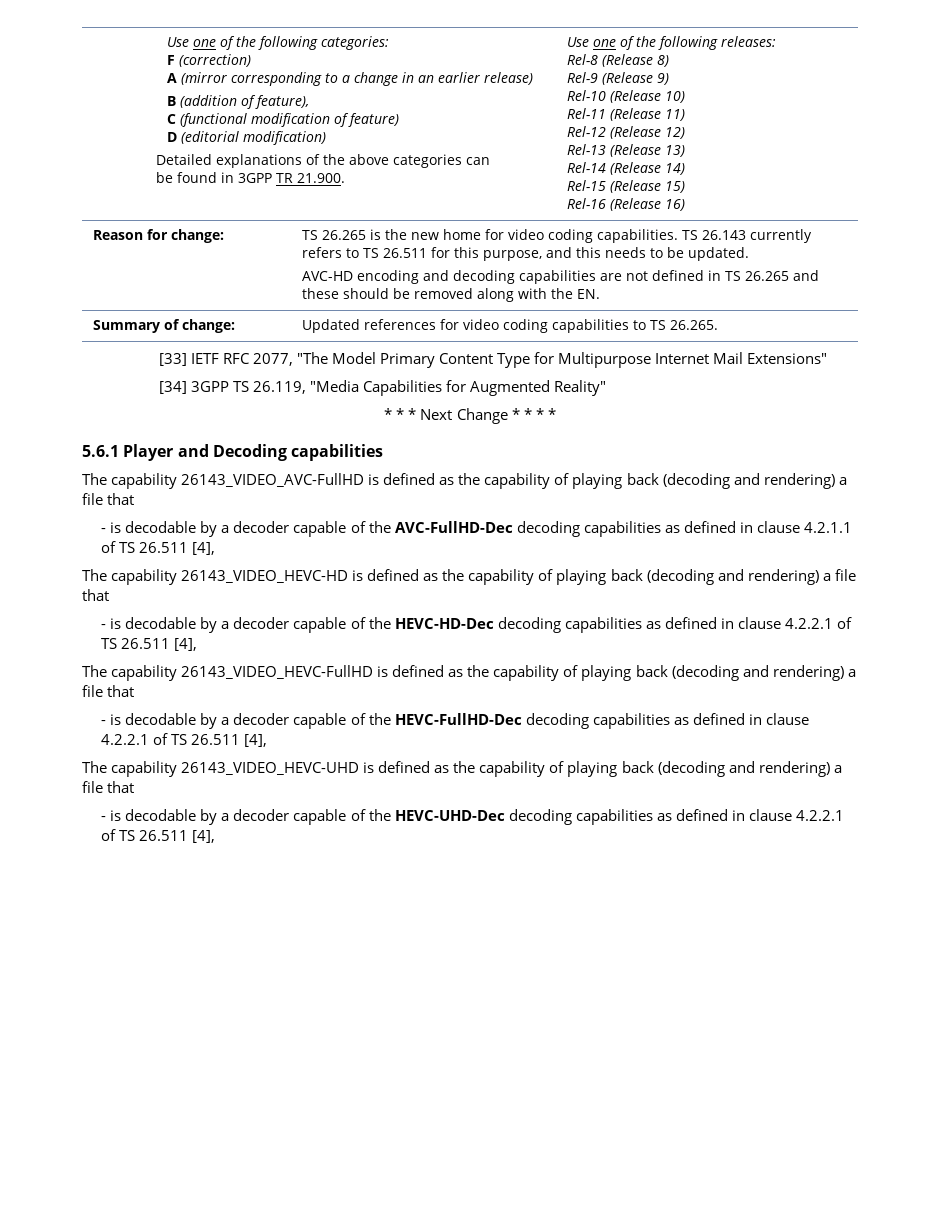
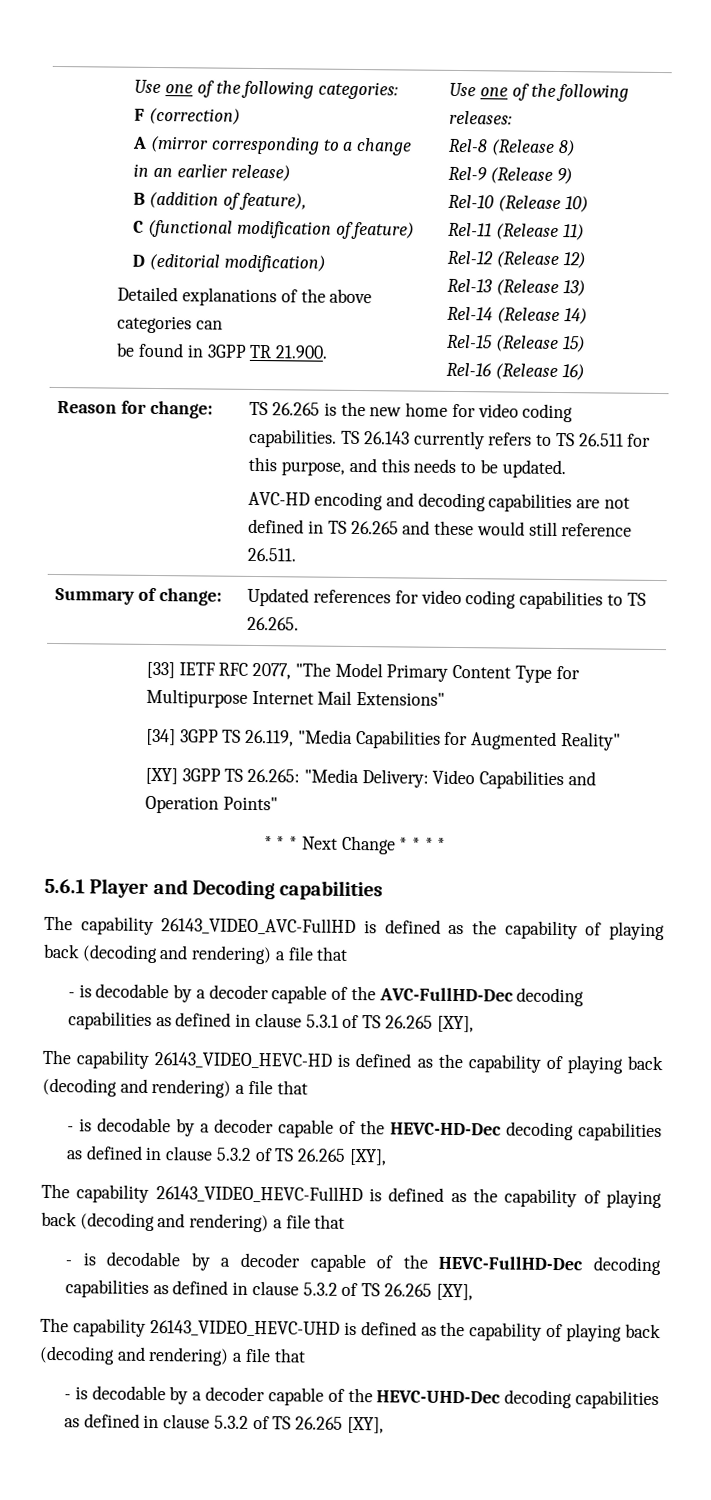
- AVC-HD encoding and decoding capabilities are not defined in TS 26.265 and these should be removed along with the EN.
+ AVC-HD encoding and decoding capabilities are not defined in TS 26.265 and these would still reference 26.511.
+ [XY] 3GPP TS 26.265: "Media Delivery: Video Capabilities and Operation Points"
- - is decodable by a decoder capable of the AVC-FullHD-Dec decoding capabilities as defined in clause 4.2.1.1 of TS 26.511 [4],
+ - is decodable by a decoder capable of the AVC-FullHD-Dec decoding capabilities as defined in clause 5.3.1 of TS 26.265 [XY],
- - is decodable by a decoder capable of the HEVC-HD-Dec decoding capabilities as defined in clause 4.2.2.1 of TS 26.511 [4],
+ - is decodable by a decoder capable of the HEVC-HD-Dec decoding capabilities as defined in clause 5.3.2 of TS 26.265 [XY],
- - is decodable by a decoder capable of the HEVC-FullHD-Dec decoding capabilities as defined in clause 4.2.2.1 of TS 26.511 [4],
+ - is decodable by a decoder capable of the HEVC-FullHD-Dec decoding capabilities as defined in clause 5.3.2 of TS 26.265 [XY],
- - is decodable by a decoder capable of the HEVC-UHD-Dec decoding capabilities as defined in clause 4.2.2.1 of TS 26.511 [4],
+ - is decodable by a decoder capable of the HEVC-UHD-Dec decoding capabilities as defined in clause 5.3.2 of TS 26.265 [XY],

